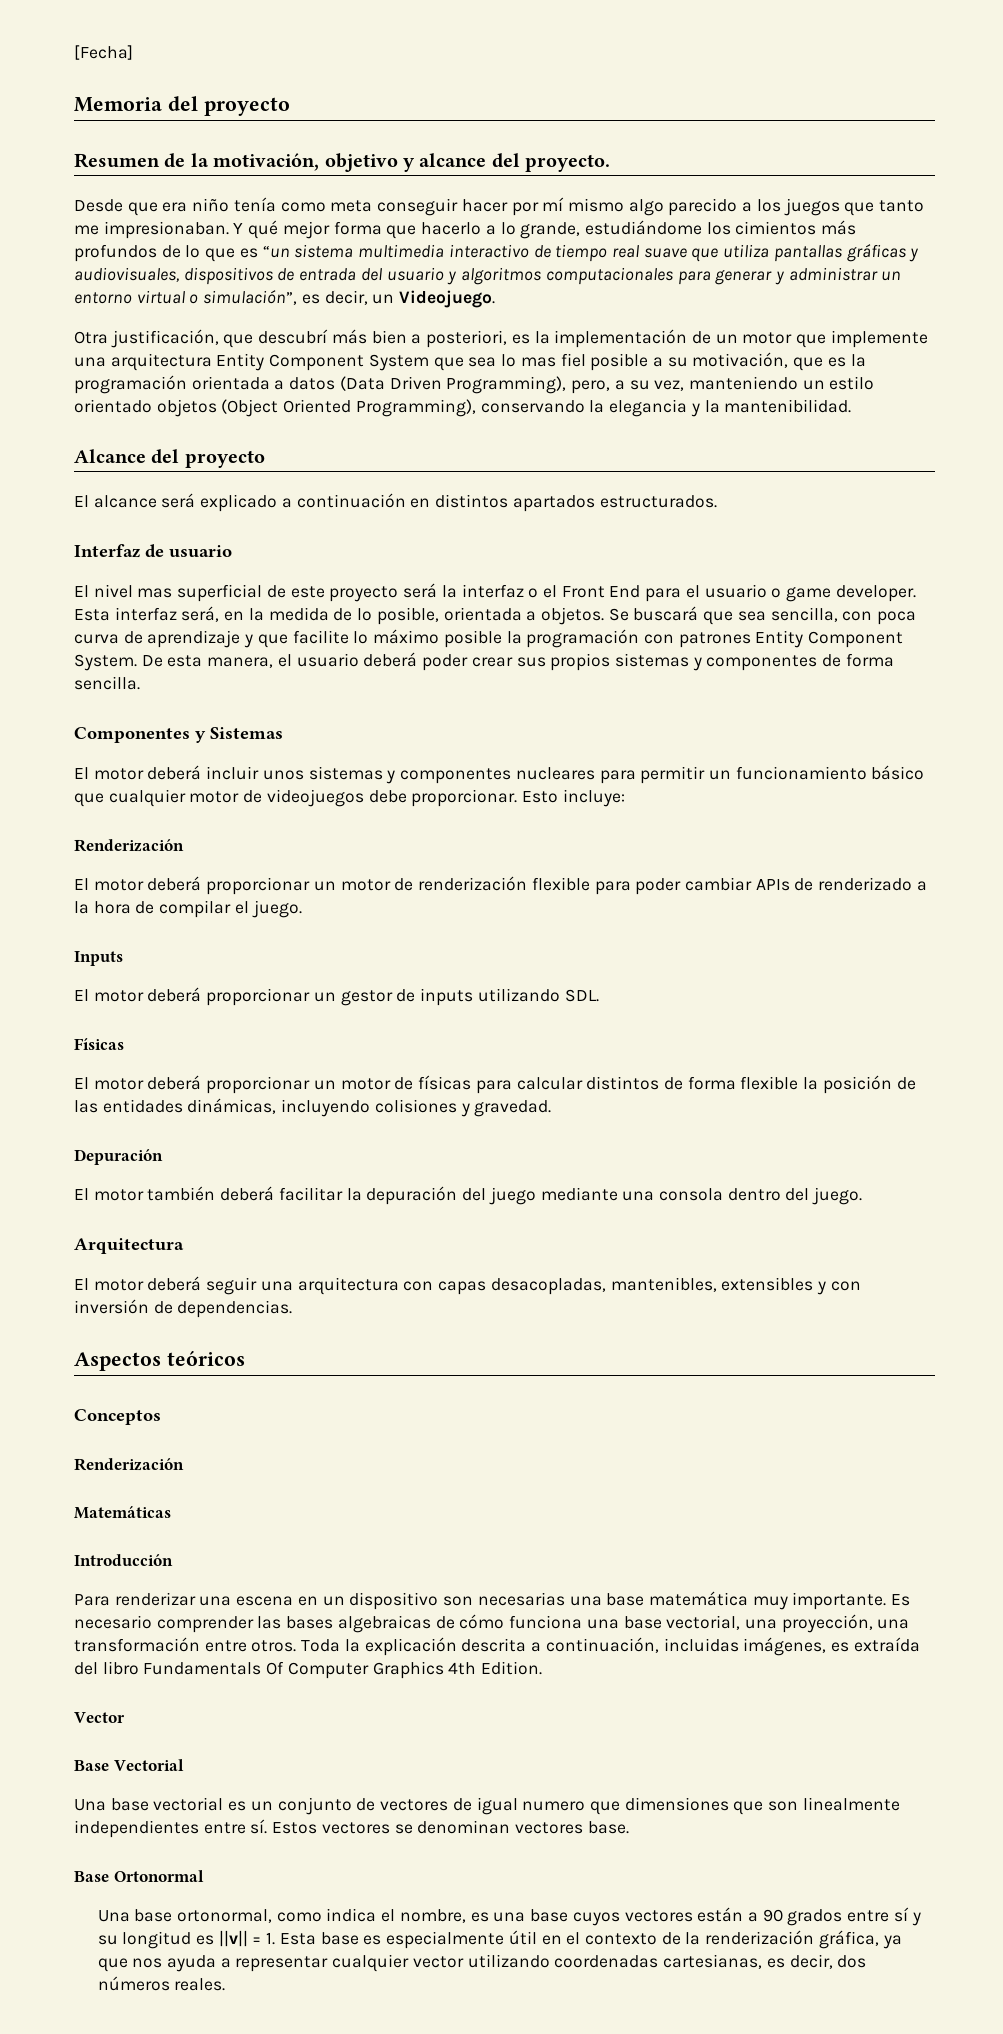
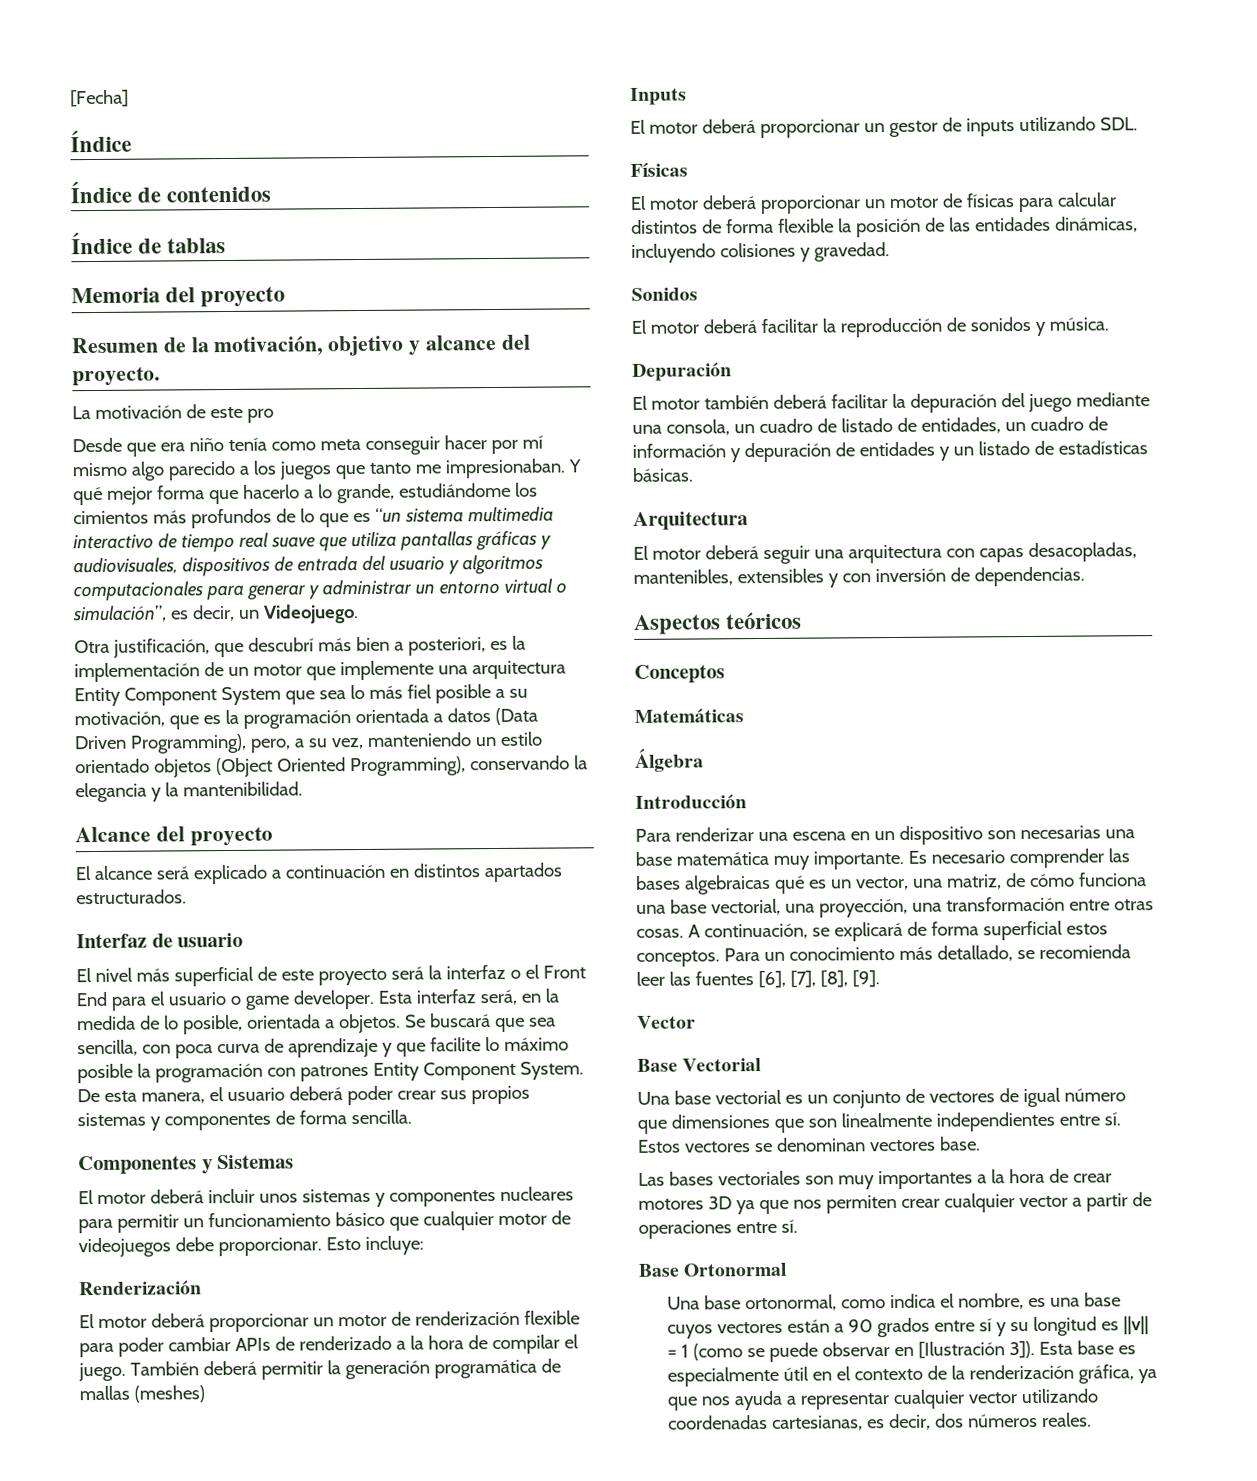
  [Fecha]
+ Índice
+ Índice de contenidos
+ Índice de tablas
+ La motivación de este pro
- Otra justificación, que descubrí más bien a posteriori, es la implementación de un motor que implemente una arquitectura Entity Component System que sea lo mas fiel posible a su motivación, que es la programación orientada a datos (Data Driven Programming), pero, a su vez, manteniendo un estilo orientado objetos (Object Oriented Programming), conservando la elegancia y la mantenibilidad.
+ Otra justificación, que descubrí más bien a posteriori, es la implementación de un motor que implemente una arquitectura Entity Component System que sea lo más fiel posible a su motivación, que es la programación orientada a datos (Data Driven Programming), pero, a su vez, manteniendo un estilo orientado objetos (Object Oriented Programming), conservando la elegancia y la mantenibilidad.
- El nivel mas superficial de este proyecto será la interfaz o el Front End para el usuario o game developer.
+ El nivel más superficial de este proyecto será la interfaz o el Front End para el usuario o game developer.
+ También deberá permitir la generación programática de mallas (meshes)
+ Sonidos
+ El motor deberá facilitar la reproducción de sonidos y música.
- El motor también deberá facilitar la depuración del juego mediante una consola dentro del juego.
+ El motor también deberá facilitar la depuración del juego mediante una consola, un cuadro de listado de entidades, un cuadro de información y depuración de entidades y un listado de estadísticas básicas.
  Conceptos
- Renderización
  Matemáticas
+ Álgebra
- Es necesario comprender las bases algebraicas de cómo funciona una base vectorial, una proyección, una transformación entre otros. Toda la explicación descrita a continuación, incluidas imágenes, es extraída del libro Fundamentals Of Computer Graphics 4th Edition.
+ Es necesario comprender las bases algebraicas qué es un vector, una matriz, de cómo funciona una base vectorial, una proyección, una transformación entre otras cosas. A continuación, se explicará de forma superficial estos conceptos. Para un conocimiento más detallado, se recomienda leer las fuentes [6], [7], [8], [9].
- Una base vectorial es un conjunto de vectores de igual numero que dimensiones que son linealmente independientes entre sí.
+ Una base vectorial es un conjunto de vectores de igual número que dimensiones que son linealmente independientes entre sí.
+ Las bases vectoriales son muy importantes a la hora de crear motores 3D ya que nos permiten crear cualquier vector a partir de operaciones entre sí.
- Una base ortonormal, como indica el nombre, es una base cuyos vectores están a 90 grados entre sí y su longitud es ||v|| = 1. Esta base es especialmente útil en el contexto de la renderización gráfica, ya que nos ayuda a representar cualquier vector utilizando coordenadas cartesianas, es decir, dos números reales.
+ Una base ortonormal, como indica el nombre, es una base cuyos vectores están a 90 grados entre sí y su longitud es ||v|| = 1 (como se puede observar en [Ilustración 3]). Esta base es especialmente útil en el contexto de la renderización gráfica, ya que nos ayuda a representar cualquier vector utilizando coordenadas cartesianas, es decir, dos números reales.

